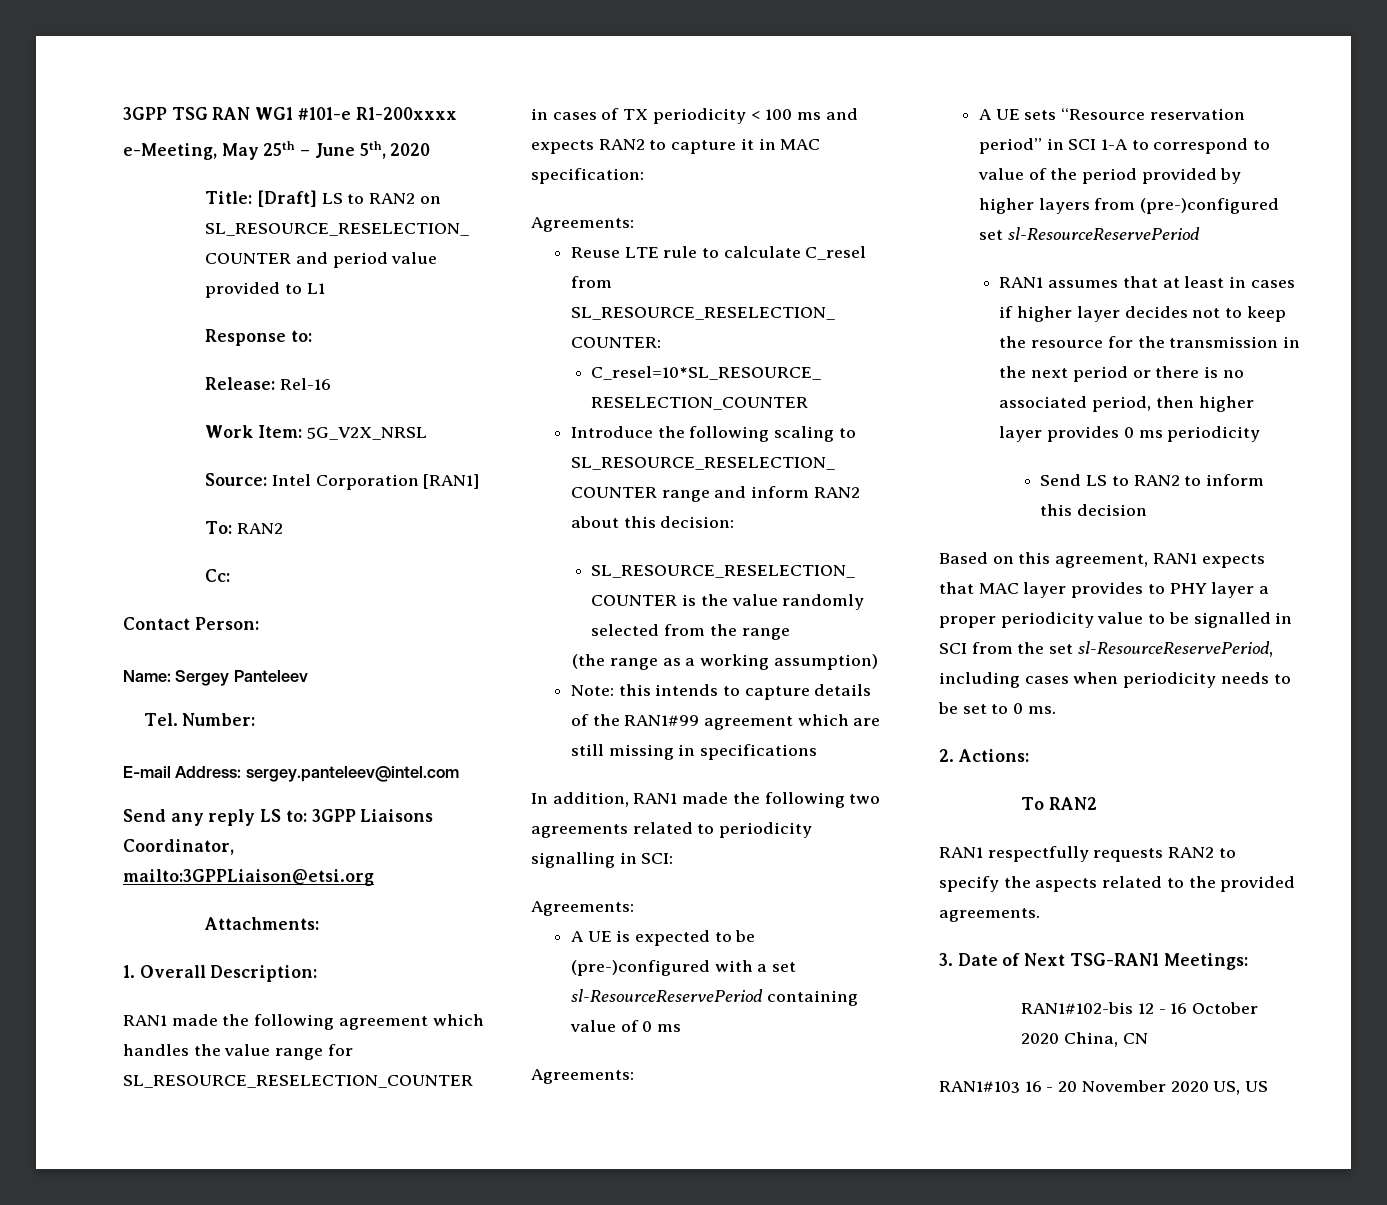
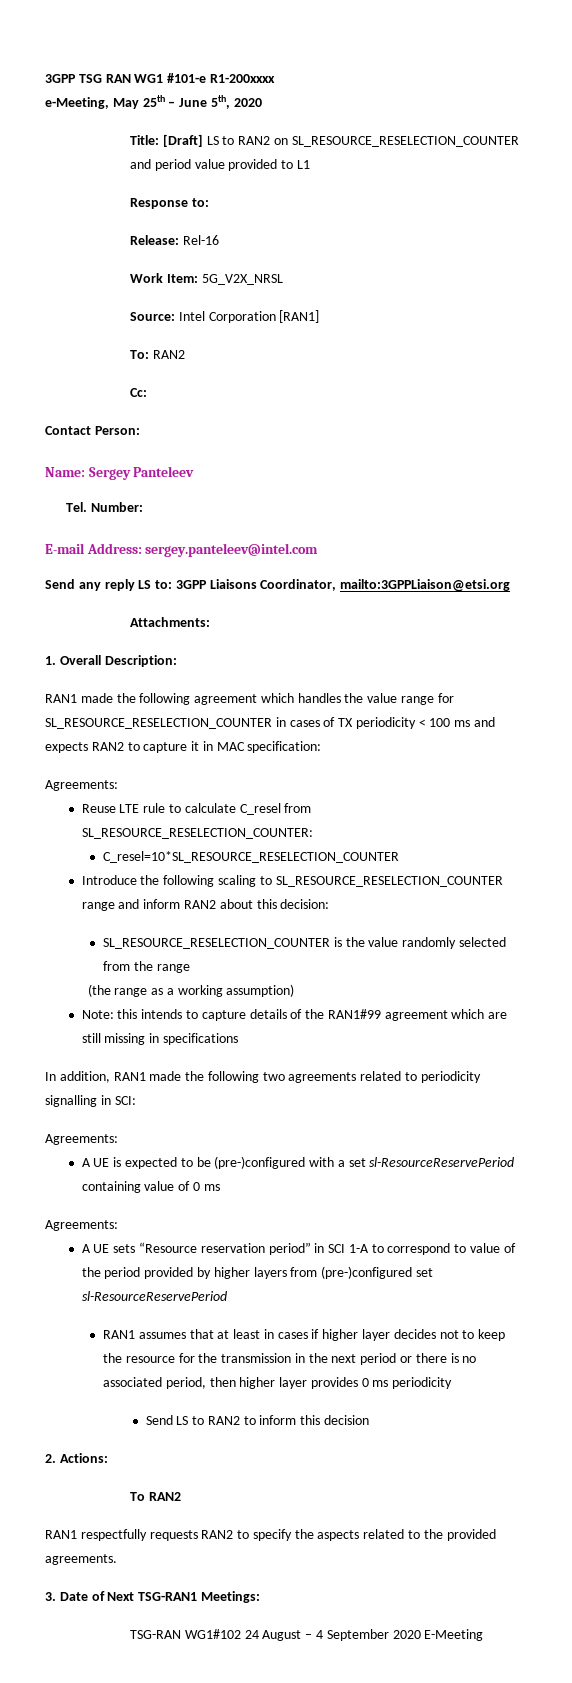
- Based on this agreement, RAN1 expects that MAC layer provides to PHY layer a proper periodicity value to be signalled in SCI from the set sl-ResourceReservePeriod, including cases when periodicity needs to be set to 0 ms.
- RAN1#102-bis 12 - 16 October 2020 China, CN
- RAN1#103 16 - 20 November 2020 US, US
+ TSG-RAN WG1#102 24 August – 4 September 2020 E-Meeting

